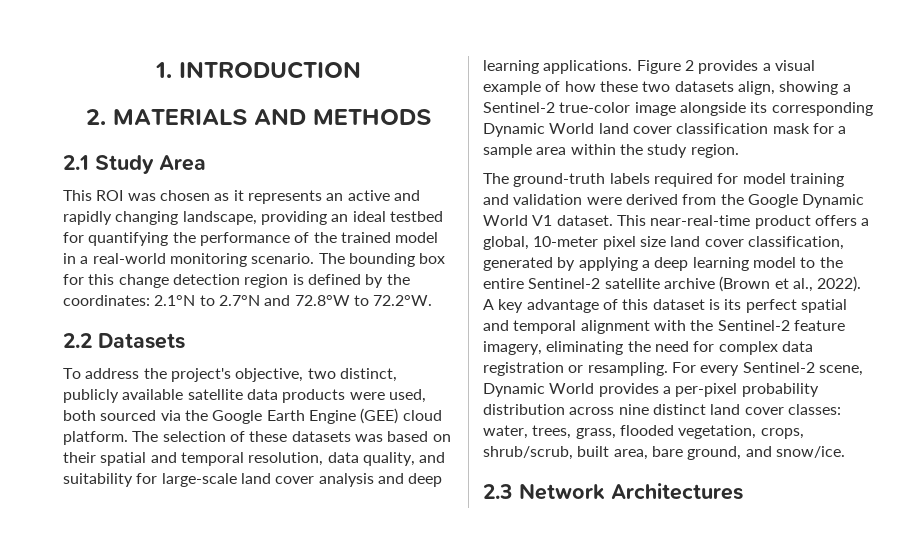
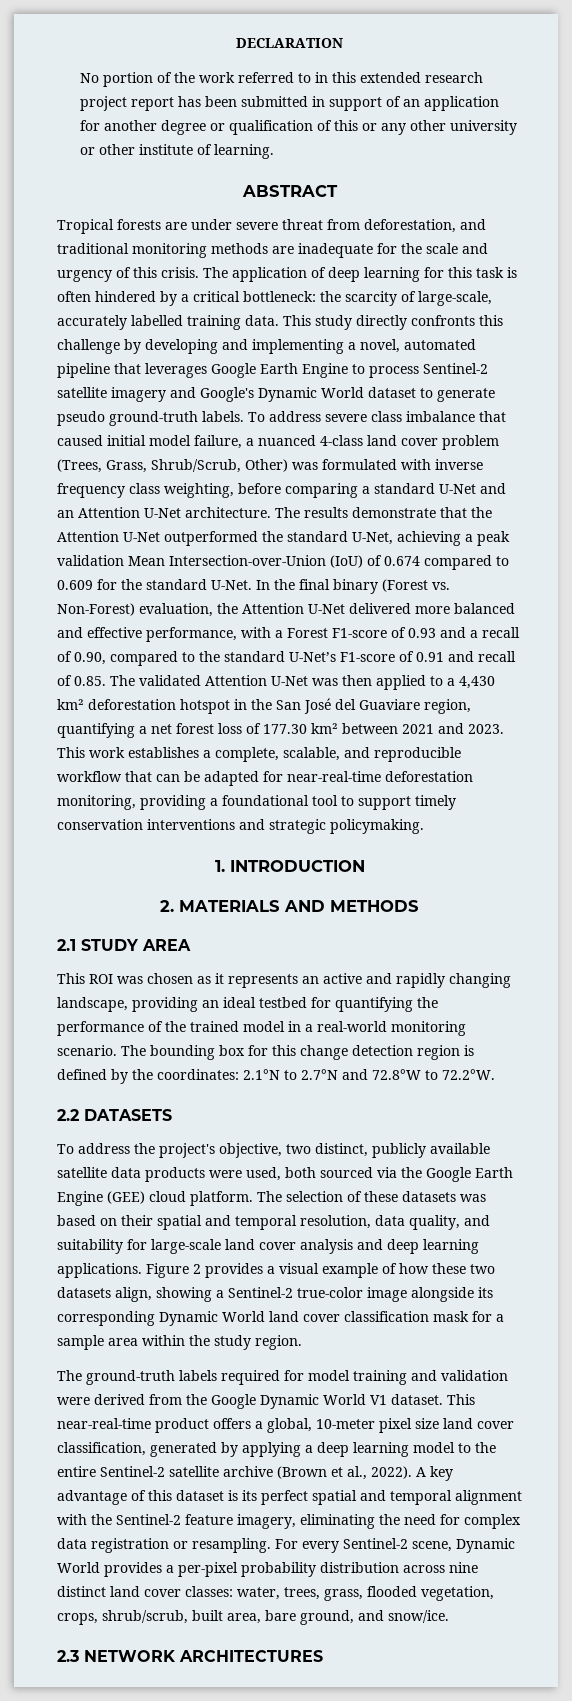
+ DECLARATION
+ No portion of the work referred to in this extended research project report has been submitted in support of an application for another degree or qualification of this or any other university or other institute of learning.
+ ABSTRACT
+ Tropical forests are under severe threat from deforestation, and traditional monitoring methods are inadequate for the scale and urgency of this crisis. The application of deep learning for this task is often hindered by a critical bottleneck: the scarcity of large-scale, accurately labelled training data. This study directly confronts this challenge by developing and implementing a novel, automated pipeline that leverages Google Earth Engine to process Sentinel-2 satellite imagery and Google's Dynamic World dataset to generate pseudo ground-truth labels. To address severe class imbalance that caused initial model failure, a nuanced 4-class land cover problem (Trees, Grass, Shrub/Scrub, Other) was formulated with inverse frequency class weighting, before comparing a standard U-Net and an Attention U-Net architecture. The results demonstrate that the Attention U-Net outperformed the standard U-Net, achieving a peak validation Mean Intersection-over-Union (IoU) of 0.674 compared to 0.609 for the standard U-Net. In the final binary (Forest vs. Non-Forest) evaluation, the Attention U-Net delivered more balanced and effective performance, with a Forest F1-score of 0.93 and a recall of 0.90, compared to the standard U-Net’s F1-score of 0.91 and recall of 0.85. The validated Attention U-Net was then applied to a 4,430 km² deforestation hotspot in the San José del Guaviare region, quantifying a net forest loss of 177.30 km² between 2021 and 2023. This work establishes a complete, scalable, and reproducible workflow that can be adapted for near-real-time deforestation monitoring, providing a foundational tool to support timely conservation interventions and strategic policymaking.
- 2.1 Study Area
+ 2.1 STUDY AREA
- 2.2 Datasets
+ 2.2 DATASETS
- 2.3 Network Architectures
+ 2.3 NETWORK ARCHITECTURES

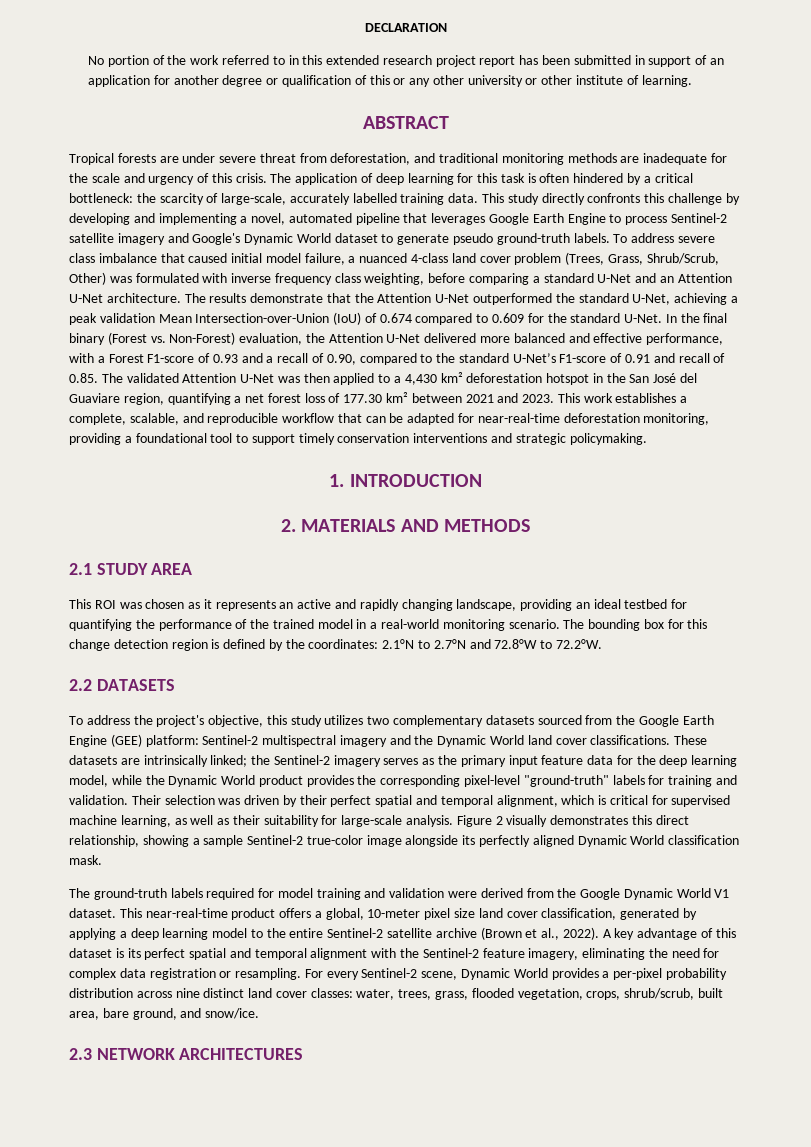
- To address the project's objective, two distinct, publicly available satellite data products were used, both sourced via the Google Earth Engine (GEE) cloud platform. The selection of these datasets was based on their spatial and temporal resolution, data quality, and suitability for large-scale land cover analysis and deep learning applications. Figure 2 provides a visual example of how these two datasets align, showing a Sentinel-2 true-color image alongside its corresponding Dynamic World land cover classification mask for a sample area within the study region.
+ To address the project's objective, this study utilizes two complementary datasets sourced from the Google Earth Engine (GEE) platform: Sentinel-2 multispectral imagery and the Dynamic World land cover classifications. These datasets are intrinsically linked; the Sentinel-2 imagery serves as the primary input feature data for the deep learning model, while the Dynamic World product provides the corresponding pixel-level "ground-truth" labels for training and validation. Their selection was driven by their perfect spatial and temporal alignment, which is critical for supervised machine learning, as well as their suitability for large-scale analysis. Figure 2 visually demonstrates this direct relationship, showing a sample Sentinel-2 true-color image alongside its perfectly aligned Dynamic World classification mask.

